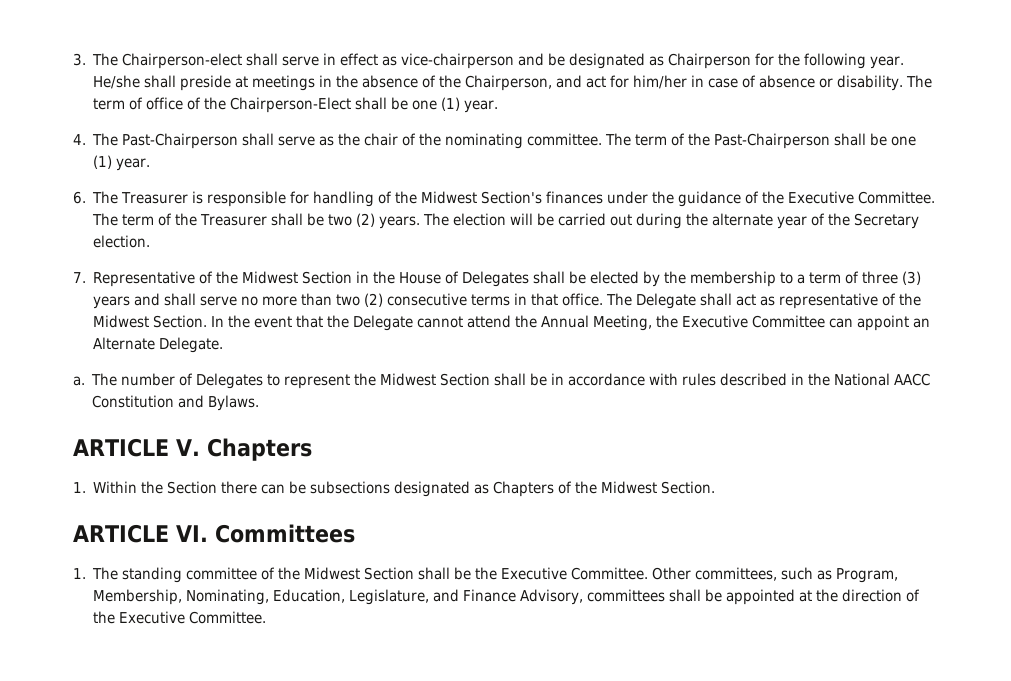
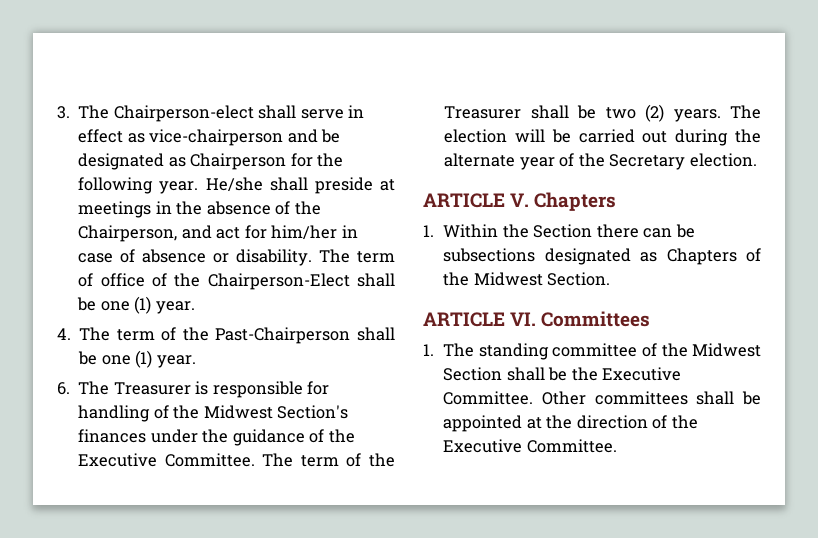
- 4. The Past-Chairperson shall serve as the chair of the nominating committee. The term of the Past-Chairperson shall be one (1) year.
+ 4. The term of the Past-Chairperson shall be one (1) year.
- 7. Representative of the Midwest Section in the House of Delegates shall be elected by the membership to a term of three (3) years and shall serve no more than two (2) consecutive terms in that office. The Delegate shall act as representative of the Midwest Section. In the event that the Delegate cannot attend the Annual Meeting, the Executive Committee can appoint an Alternate Delegate.
- a. The number of Delegates to represent the Midwest Section shall be in accordance with rules described in the National AACC Constitution and Bylaws.
- Other committees, such as Program, Membership, Nominating, Education, Legislature, and Finance Advisory, committees shall be appointed at the direction of the Executive Committee.
+ Other committees shall be appointed at the direction of the Executive Committee.

